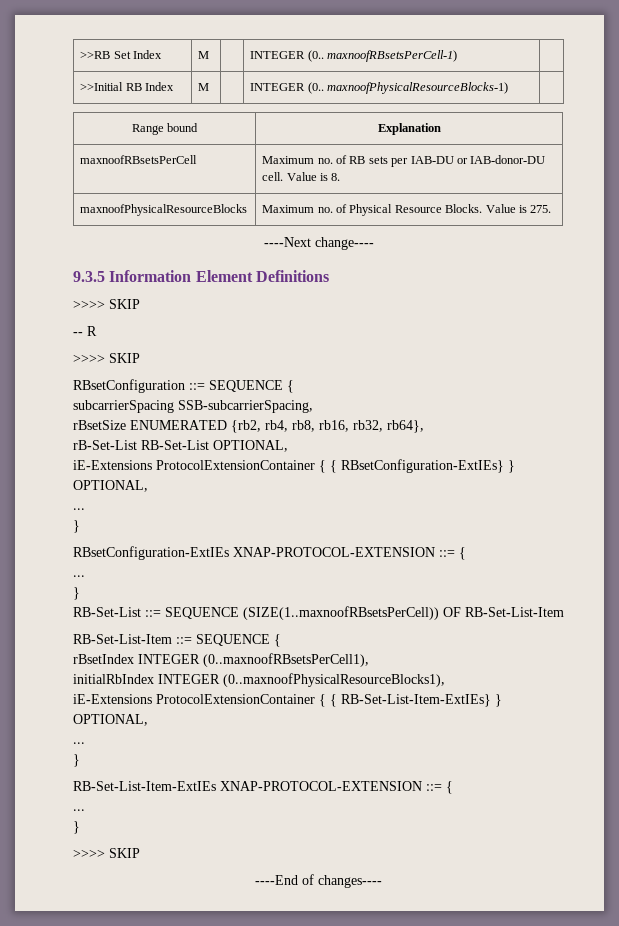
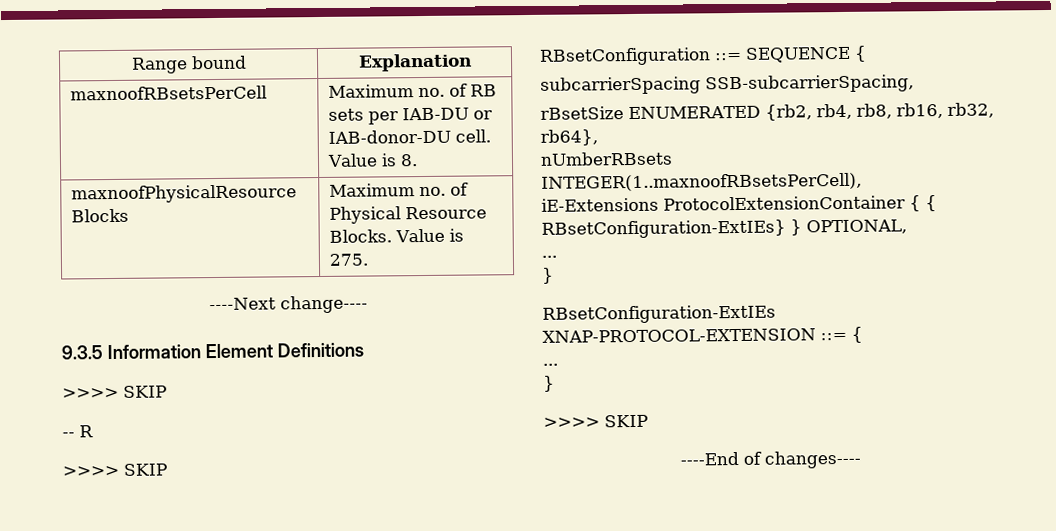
- >>RB Set Index | M | | INTEGER (0.. maxnoofRBsetsPerCell-1) |
- >>Initial RB Index | M | | INTEGER (0.. maxnoofPhysicalResourceBlocks-1) |
- rB-Set-List RB-Set-List OPTIONAL,
+ nUmberRBsets INTEGER(1..maxnoofRBsetsPerCell),
- RB-Set-List ::= SEQUENCE (SIZE(1..maxnoofRBsetsPerCell)) OF RB-Set-List-Item
- RB-Set-List-Item ::= SEQUENCE {
- rBsetIndex INTEGER (0..maxnoofRBsetsPerCell1),
- initialRbIndex INTEGER (0..maxnoofPhysicalResourceBlocks1),
- iE-Extensions ProtocolExtensionContainer { { RB-Set-List-Item-ExtIEs} } OPTIONAL,
- ...
- }
- RB-Set-List-Item-ExtIEs XNAP-PROTOCOL-EXTENSION ::= {
- ...
- }

